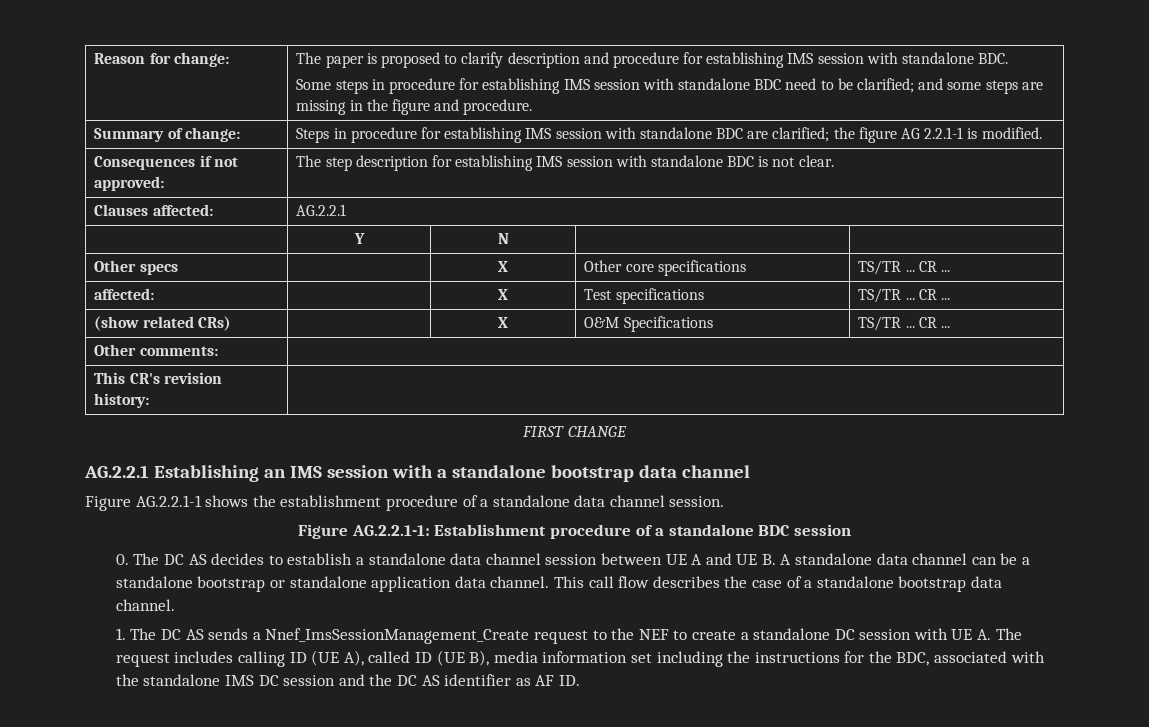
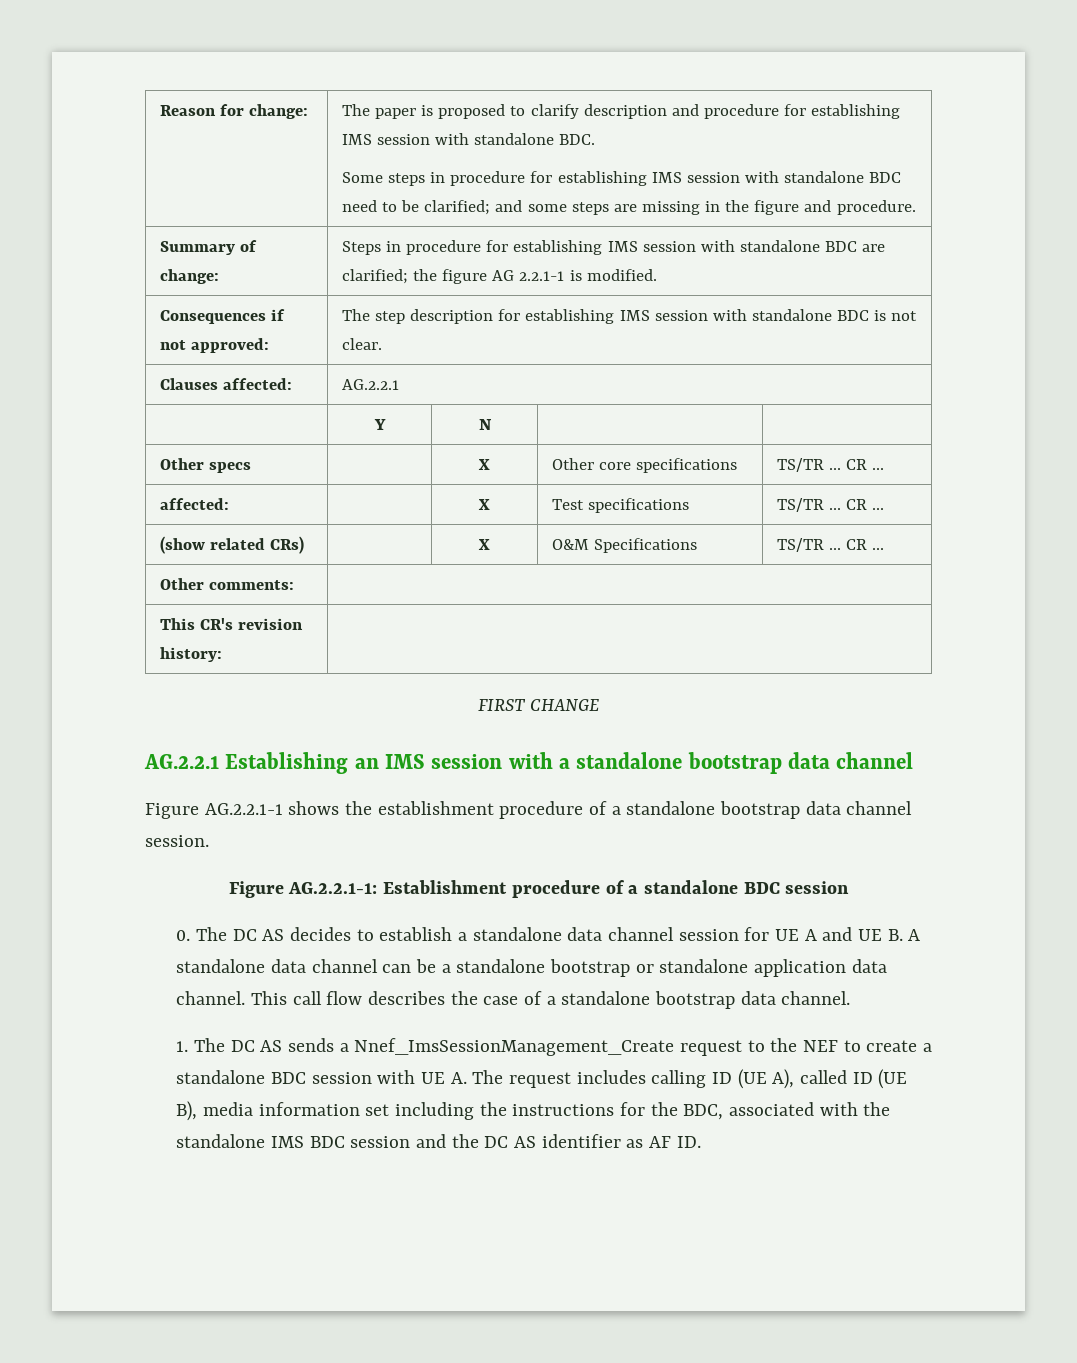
- Figure AG.2.2.1-1 shows the establishment procedure of a standalone data channel session.
+ Figure AG.2.2.1-1 shows the establishment procedure of a standalone bootstrap data channel session.
- 0. The DC AS decides to establish a standalone data channel session between UE A and UE B. A standalone data channel can be a standalone bootstrap or standalone application data channel.
+ 0. The DC AS decides to establish a standalone data channel session for UE A and UE B. A standalone data channel can be a standalone bootstrap or standalone application data channel.
- 1. The DC AS sends a Nnef_ImsSessionManagement_Create request to the NEF to create a standalone DC session with UE A. The request includes calling ID (UE A), called ID (UE B), media information set including the instructions for the BDC, associated with the standalone IMS DC session and the DC AS identifier as AF ID.
+ 1. The DC AS sends a Nnef_ImsSessionManagement_Create request to the NEF to create a standalone BDC session with UE A. The request includes calling ID (UE A), called ID (UE B), media information set including the instructions for the BDC, associated with the standalone IMS BDC session and the DC AS identifier as AF ID.

